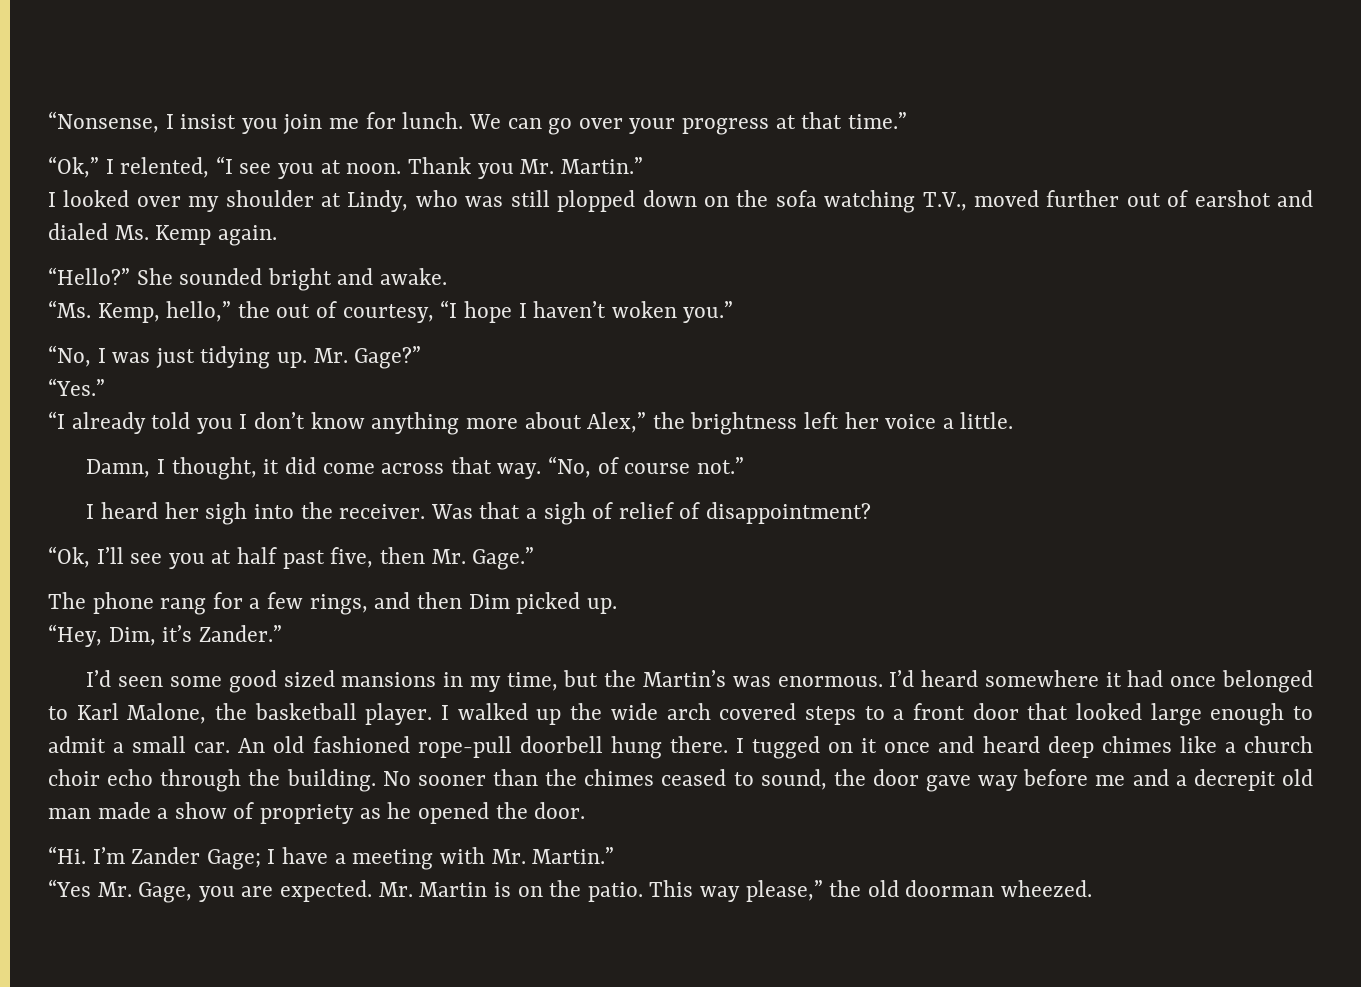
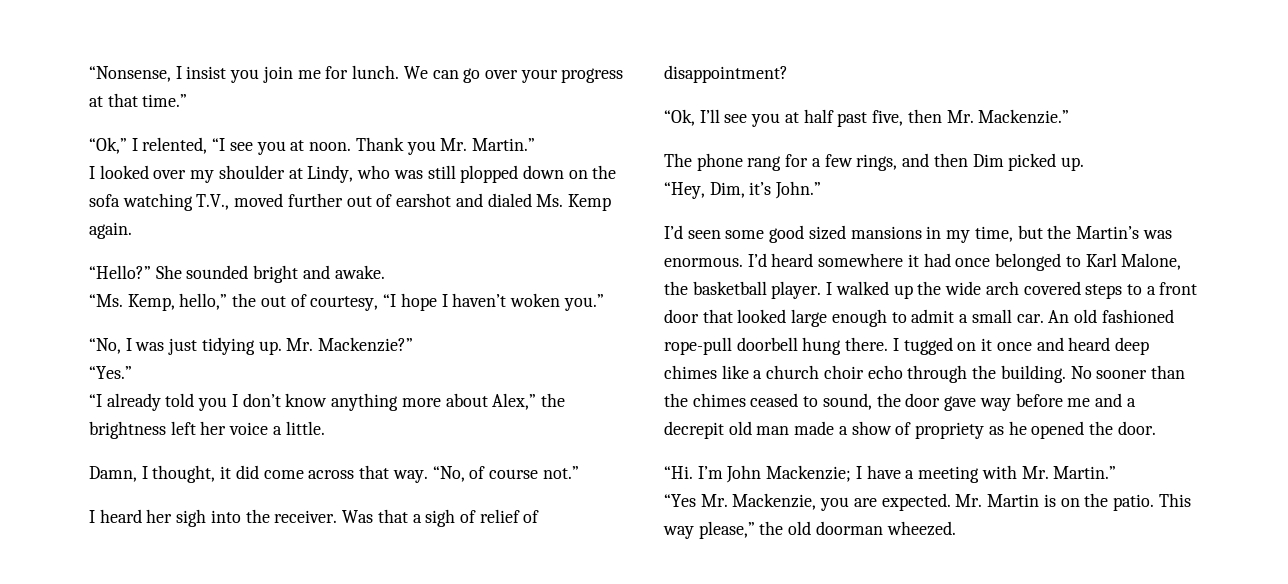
- Mr. Gage?”
+ Mr. Mackenzie?”
- “Ok, I’ll see you at half past five, then Mr. Gage.”
+ “Ok, I’ll see you at half past five, then Mr. Mackenzie.”
- “Hey, Dim, it’s Zander.”
+ “Hey, Dim, it’s John.”
- “Hi. I’m Zander Gage; I have a meeting with Mr. Martin.”
+ “Hi. I’m John Mackenzie; I have a meeting with Mr. Martin.”
- “Yes Mr. Gage, you are expected.
+ “Yes Mr. Mackenzie, you are expected.

